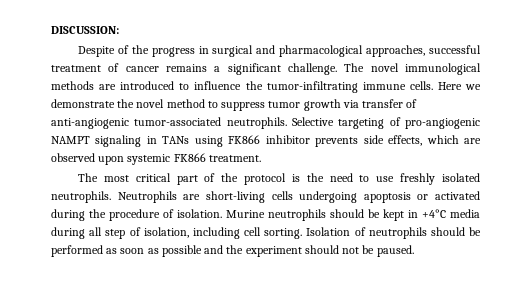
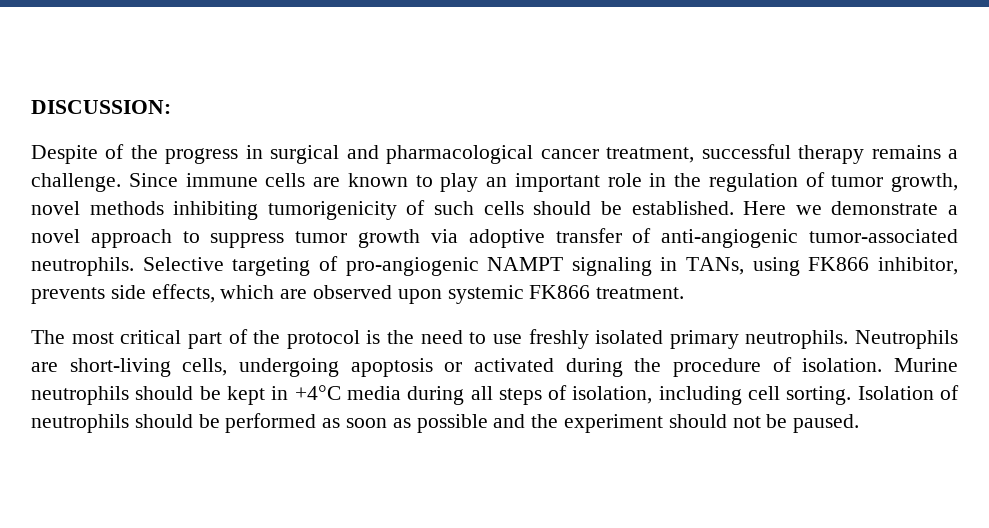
- Despite of the progress in surgical and pharmacological approaches, successful treatment of cancer remains a significant challenge. The novel immunological methods are introduced to influence the tumor-infiltrating immune cells. Here we demonstrate the novel method to suppress tumor growth via transfer of anti-angiogenic tumor-associated neutrophils.
+ Despite of the progress in surgical and pharmacological cancer treatment, successful therapy remains a challenge. Since immune cells are known to play an important role in the regulation of tumor growth, novel methods inhibiting tumorigenicity of such cells should be established. Here we demonstrate a novel approach to suppress tumor growth via adoptive transfer of anti-angiogenic tumor-associated neutrophils.
- Selective targeting of pro-angiogenic NAMPT signaling in TANs using FK866 inhibitor prevents side effects, which are observed upon systemic FK866 treatment.
+ Selective targeting of pro-angiogenic NAMPT signaling in TANs, using FK866 inhibitor, prevents side effects, which are observed upon systemic FK866 treatment.
- The most critical part of the protocol is the need to use freshly isolated neutrophils.
+ The most critical part of the protocol is the need to use freshly isolated primary neutrophils.
- Neutrophils are short-living cells undergoing apoptosis or activated during the procedure of isolation.
+ Neutrophils are short-living cells, undergoing apoptosis or activated during the procedure of isolation.
- Murine neutrophils should be kept in +4°C media during all step of isolation, including cell sorting.
+ Murine neutrophils should be kept in +4°C media during all steps of isolation, including cell sorting.

